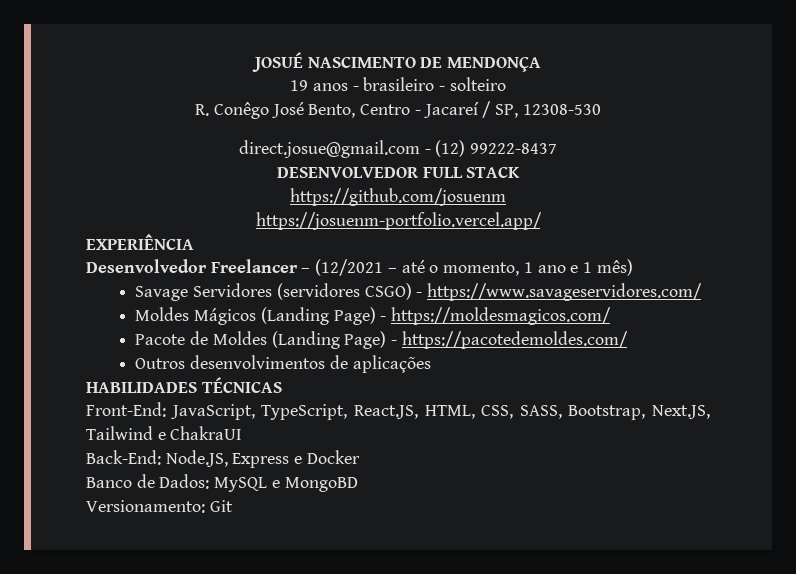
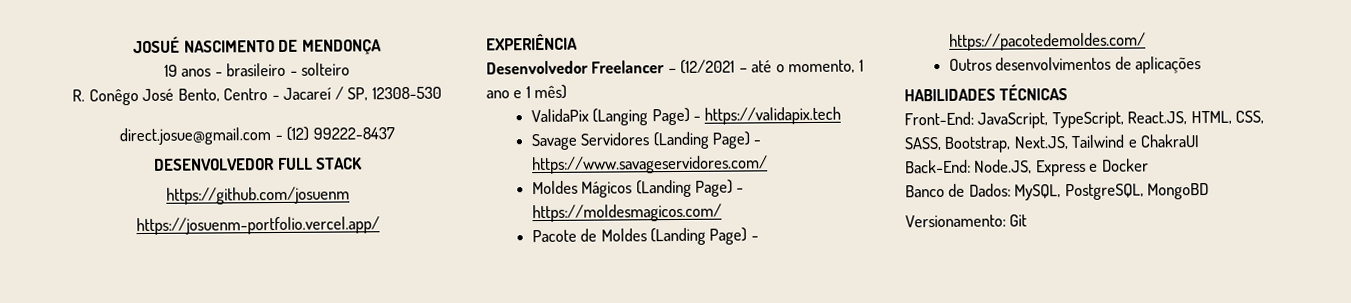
+ ValidaPix (Langing Page) - https://validapix.tech
- Savage Servidores (servidores CSGO) - https://www.savageservidores.com/
+ Savage Servidores (Landing Page) - https://www.savageservidores.com/
- Banco de Dados: MySQL e MongoBD
+ Banco de Dados: MySQL, PostgreSQL, MongoBD

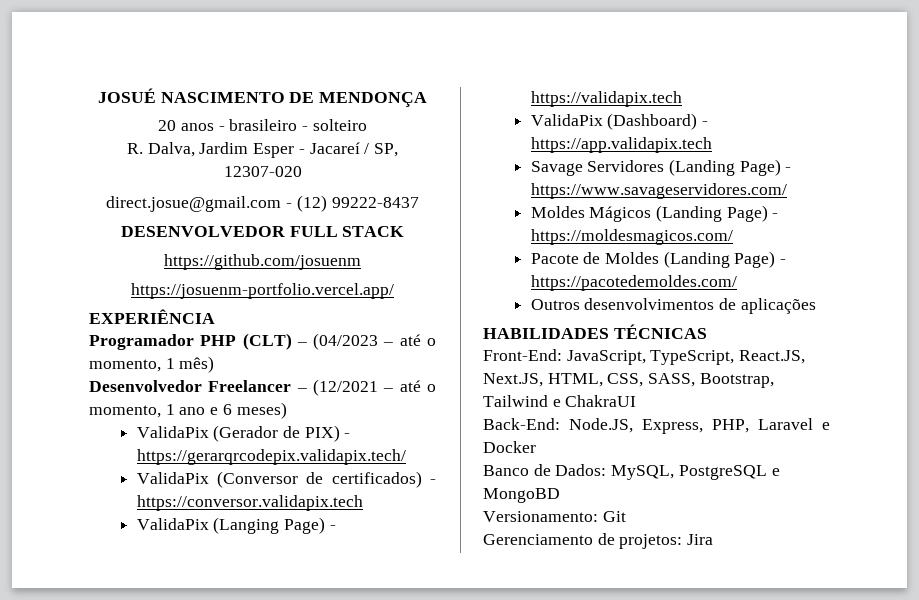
- 19 anos - brasileiro - solteiro
+ 20 anos - brasileiro - solteiro
- R. Conêgo José Bento, Centro - Jacareí / SP, 12308-530
+ R. Dalva, Jardim Esper - Jacareí / SP, 12307-020
+ Programador PHP (CLT) – (04/2023 – até o momento, 1 mês)
- Desenvolvedor Freelancer – (12/2021 – até o momento, 1 ano e 1 mês)
+ Desenvolvedor Freelancer – (12/2021 – até o momento, 1 ano e 6 meses)
+ ValidaPix (Gerador de PIX) - https://gerarqrcodepix.validapix.tech/
+ ValidaPix (Conversor de certificados) - https://conversor.validapix.tech
+ ValidaPix (Dashboard) - https://app.validapix.tech
- Front-End: JavaScript, TypeScript, React.JS, HTML, CSS, SASS, Bootstrap, Next.JS, Tailwind e ChakraUI
+ Front-End: JavaScript, TypeScript, React.JS, Next.JS, HTML, CSS, SASS, Bootstrap, Tailwind e ChakraUI
- Back-End: Node.JS, Express e Docker
+ Back-End: Node.JS, Express, PHP, Laravel e Docker
- Banco de Dados: MySQL, PostgreSQL, MongoBD
+ Banco de Dados: MySQL, PostgreSQL e MongoBD
+ Gerenciamento de projetos: Jira

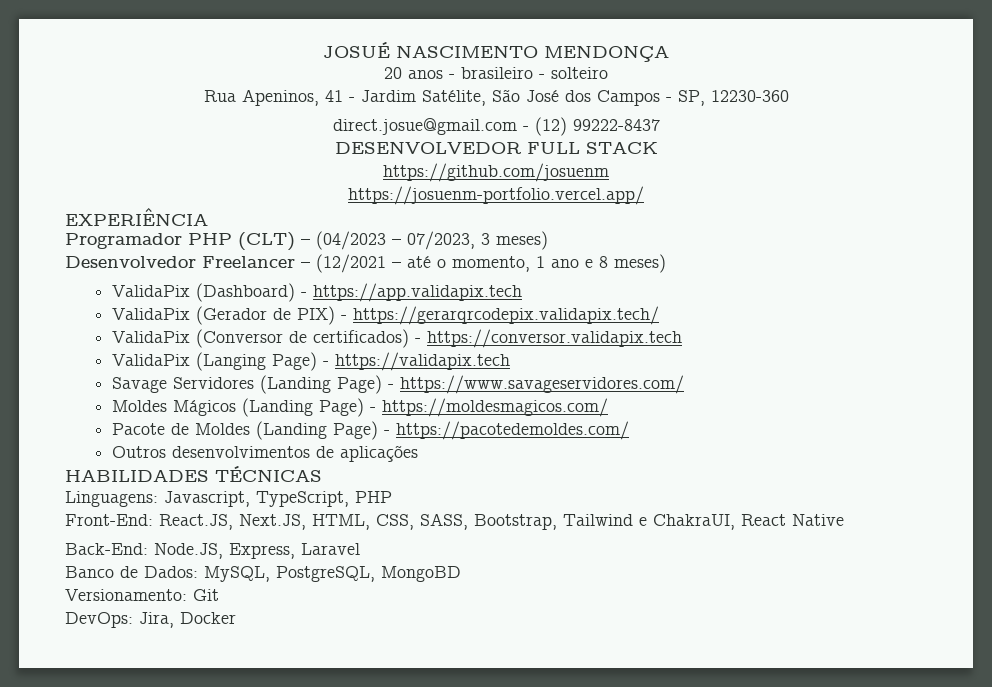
- JOSUÉ NASCIMENTO DE MENDONÇA
+ JOSUÉ NASCIMENTO MENDONÇA
- R. Dalva, Jardim Esper - Jacareí / SP, 12307-020
+ Rua Apeninos, 41 - Jardim Satélite, São José dos Campos - SP, 12230-360
- Programador PHP (CLT) – (04/2023 – até o momento, 1 mês)
+ Programador PHP (CLT) – (04/2023 – 07/2023, 3 meses)
- Desenvolvedor Freelancer – (12/2021 – até o momento, 1 ano e 6 meses)
+ Desenvolvedor Freelancer – (12/2021 – até o momento, 1 ano e 8 meses)
+ ValidaPix (Dashboard) - https://app.validapix.tech
- ValidaPix (Dashboard) - https://app.validapix.tech
+ Linguagens: Javascript, TypeScript, PHP
- Front-End: JavaScript, TypeScript, React.JS, Next.JS, HTML, CSS, SASS, Bootstrap, Tailwind e ChakraUI
+ Front-End: React.JS, Next.JS, HTML, CSS, SASS, Bootstrap, Tailwind e ChakraUI, React Native
- Back-End: Node.JS, Express, PHP, Laravel e Docker
+ Back-End: Node.JS, Express, Laravel
- Banco de Dados: MySQL, PostgreSQL e MongoBD
+ Banco de Dados: MySQL, PostgreSQL, MongoBD
- Gerenciamento de projetos: Jira
+ DevOps: Jira, Docker

